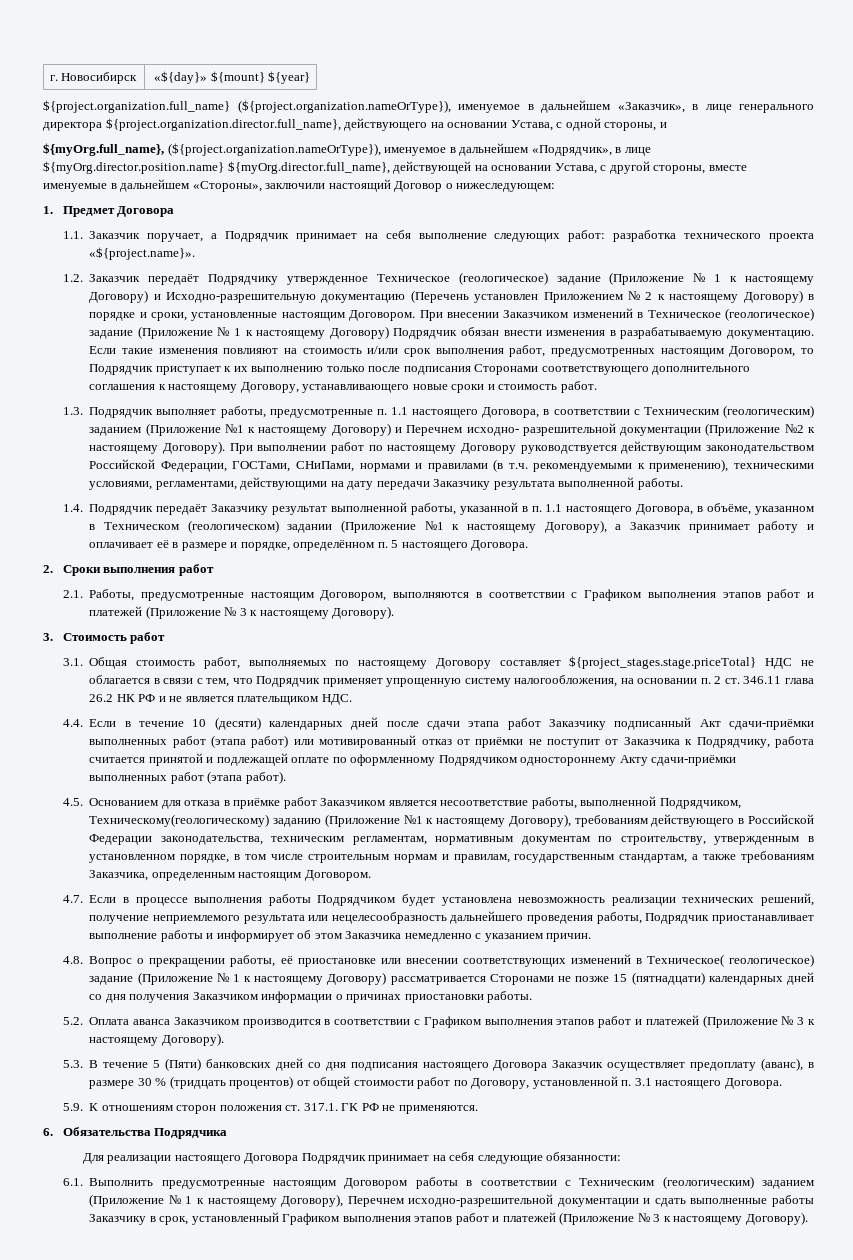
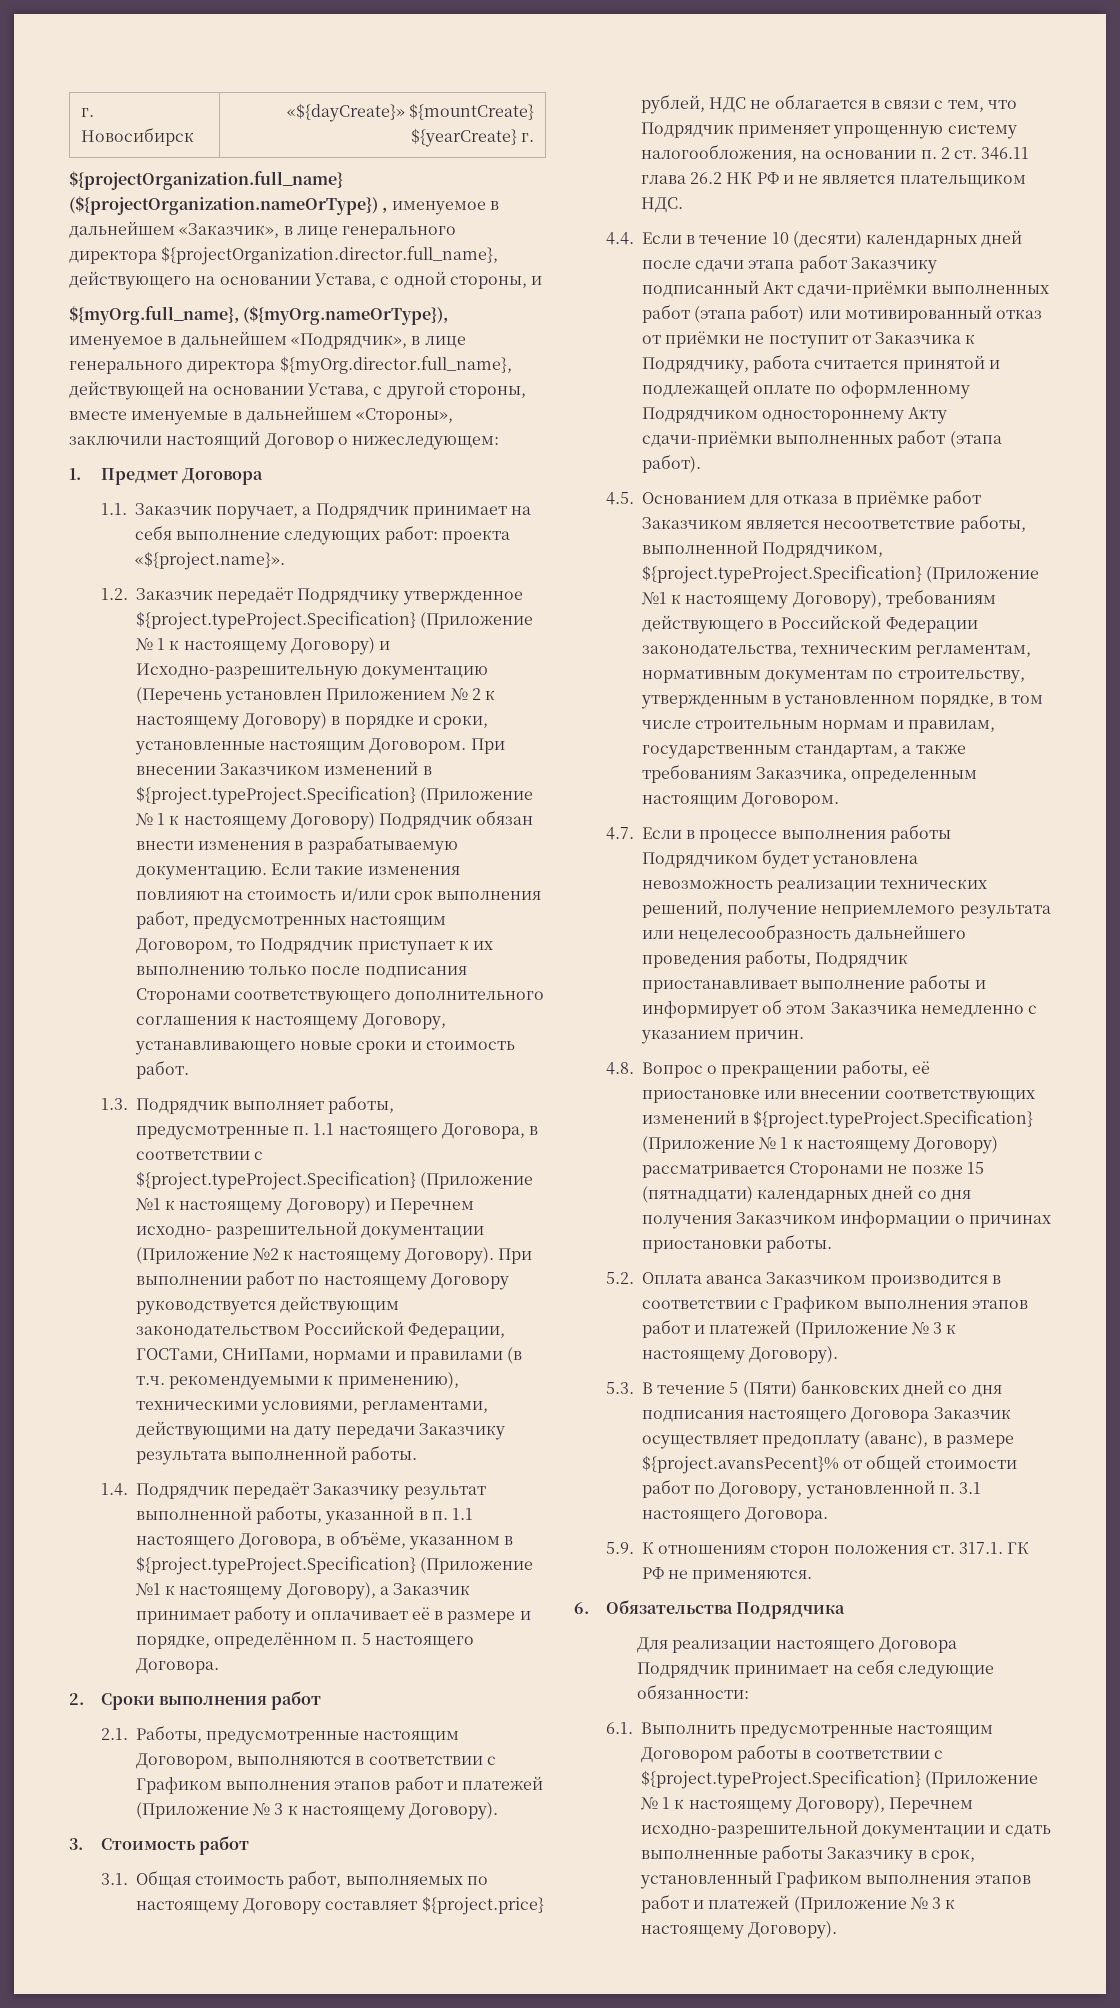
- г. Новосибирск | «${day}» ${mount} ${year}
- ${project.organization.full_name} (${project.organization.nameOrType}), именуемое в дальнейшем «Заказчик», в лице генерального директора ${project.organization.director.full_name}, действующего на основании Устава, с одной стороны, и
+ г. Новосибирск | «${dayCreate}» ${mountCreate} ${yearCreate} г.
+ ${projectOrganization.full_name} (${projectOrganization.nameOrType}) , именуемое в дальнейшем «Заказчик», в лице генерального директора ${projectOrganization.director.full_name}, действующего на основании Устава, с одной стороны, и
- ${myOrg.full_name}, (${project.organization.nameOrType}), именуемое в дальнейшем «Подрядчик», в лице ${myOrg.director.position.name} ${myOrg.director.full_name}, действующей на основании Устава, с другой стороны, вместе именуемые в дальнейшем «Стороны», заключили настоящий Договор о нижеследующем:
+ ${myOrg.full_name}, (${myOrg.nameOrType}), именуемое в дальнейшем «Подрядчик», в лице генерального директора ${myOrg.director.full_name}, действующей на основании Устава, с другой стороны, вместе именуемые в дальнейшем «Стороны», заключили настоящий Договор о нижеследующем:
- 1.1. Заказчик поручает, а Подрядчик принимает на себя выполнение следующих работ: разработка технического проекта «${project.name}».
+ 1.1. Заказчик поручает, а Подрядчик принимает на себя выполнение следующих работ: проекта «${project.name}».
- 1.2. Заказчик передаёт Подрядчику утвержденное Техническое (геологическое) задание (Приложение № 1 к настоящему Договору) и Исходно-разрешительную документацию (Перечень установлен Приложением № 2 к настоящему Договору) в порядке и сроки, установленные настоящим Договором.
+ 1.2. Заказчик передаёт Подрядчику утвержденное ${project.typeProject.Specification} (Приложение № 1 к настоящему Договору) и Исходно-разрешительную документацию (Перечень установлен Приложением № 2 к настоящему Договору) в порядке и сроки, установленные настоящим Договором.
- При внесении Заказчиком изменений в Техническое (геологическое) задание (Приложение № 1 к настоящему Договору) Подрядчик обязан внести изменения в разрабатываемую документацию.
+ При внесении Заказчиком изменений в ${project.typeProject.Specification} (Приложение № 1 к настоящему Договору) Подрядчик обязан внести изменения в разрабатываемую документацию.
- 1.3. Подрядчик выполняет работы, предусмотренные п. 1.1 настоящего Договора, в соответствии с Техническим (геологическим) заданием (Приложение №1 к настоящему Договору) и Перечнем исходно- разрешительной документации (Приложение №2 к настоящему Договору).
+ 1.3. Подрядчик выполняет работы, предусмотренные п. 1.1 настоящего Договора, в соответствии с ${project.typeProject.Specification} (Приложение №1 к настоящему Договору) и Перечнем исходно- разрешительной документации (Приложение №2 к настоящему Договору).
- 1.4. Подрядчик передаёт Заказчику результат выполненной работы, указанной в п. 1.1 настоящего Договора, в объёме, указанном в Техническом (геологическом) задании (Приложение №1 к настоящему Договору), а Заказчик принимает работу и оплачивает её в размере и порядке, определённом п. 5 настоящего Договора.
+ 1.4. Подрядчик передаёт Заказчику результат выполненной работы, указанной в п. 1.1 настоящего Договора, в объёме, указанном в ${project.typeProject.Specification} (Приложение №1 к настоящему Договору), а Заказчик принимает работу и оплачивает её в размере и порядке, определённом п. 5 настоящего Договора.
- 3.1. Общая стоимость работ, выполняемых по настоящему Договору составляет ${project_stages.stage.priceTotal} НДС не облагается в связи с тем, что Подрядчик применяет упрощенную систему налогообложения, на основании п. 2 ст. 346.11 глава 26.2 НК РФ и не является плательщиком НДС.
+ 3.1. Общая стоимость работ, выполняемых по настоящему Договору составляет ${project.price} рублей, НДС не облагается в связи с тем, что Подрядчик применяет упрощенную систему налогообложения, на основании п. 2 ст. 346.11 глава 26.2 НК РФ и не является плательщиком НДС.
- 4.5. Основанием для отказа в приёмке работ Заказчиком является несоответствие работы, выполненной Подрядчиком, Техническому(геологическому) заданию (Приложение №1 к настоящему Договору), требованиям действующего в Российской Федерации законодательства, техническим регламентам, нормативным документам по строительству, утвержденным в установленном порядке, в том числе строительным нормам и правилам, государственным стандартам, а также требованиям Заказчика, определенным настоящим Договором.
+ 4.5. Основанием для отказа в приёмке работ Заказчиком является несоответствие работы, выполненной Подрядчиком, ${project.typeProject.Specification} (Приложение №1 к настоящему Договору), требованиям действующего в Российской Федерации законодательства, техническим регламентам, нормативным документам по строительству, утвержденным в установленном порядке, в том числе строительным нормам и правилам, государственным стандартам, а также требованиям Заказчика, определенным настоящим Договором.
- 4.8. Вопрос о прекращении работы, её приостановке или внесении соответствующих изменений в Техническое( геологическое) задание (Приложение № 1 к настоящему Договору) рассматривается Сторонами не позже 15 (пятнадцати) календарных дней со дня получения Заказчиком информации о причинах приостановки работы.
+ 4.8. Вопрос о прекращении работы, её приостановке или внесении соответствующих изменений в ${project.typeProject.Specification} (Приложение № 1 к настоящему Договору) рассматривается Сторонами не позже 15 (пятнадцати) календарных дней со дня получения Заказчиком информации о причинах приостановки работы.
- 5.3. В течение 5 (Пяти) банковских дней со дня подписания настоящего Договора Заказчик осуществляет предоплату (аванс), в размере 30 % (тридцать процентов) от общей стоимости работ по Договору, установленной п. 3.1 настоящего Договора.
+ 5.3. В течение 5 (Пяти) банковских дней со дня подписания настоящего Договора Заказчик осуществляет предоплату (аванс), в размере ${project.avansPecent}% от общей стоимости работ по Договору, установленной п. 3.1 настоящего Договора.
- 6.1. Выполнить предусмотренные настоящим Договором работы в соответствии с Техническим (геологическим) заданием (Приложение № 1 к настоящему Договору), Перечнем исходно-разрешительной документации и сдать выполненные работы Заказчику в срок, установленный Графиком выполнения этапов работ и платежей (Приложение № 3 к настоящему Договору).
+ 6.1. Выполнить предусмотренные настоящим Договором работы в соответствии с ${project.typeProject.Specification} (Приложение № 1 к настоящему Договору), Перечнем исходно-разрешительной документации и сдать выполненные работы Заказчику в срок, установленный Графиком выполнения этапов работ и платежей (Приложение № 3 к настоящему Договору).

